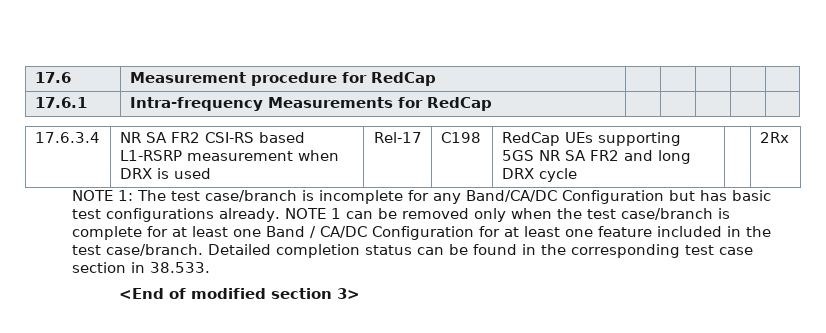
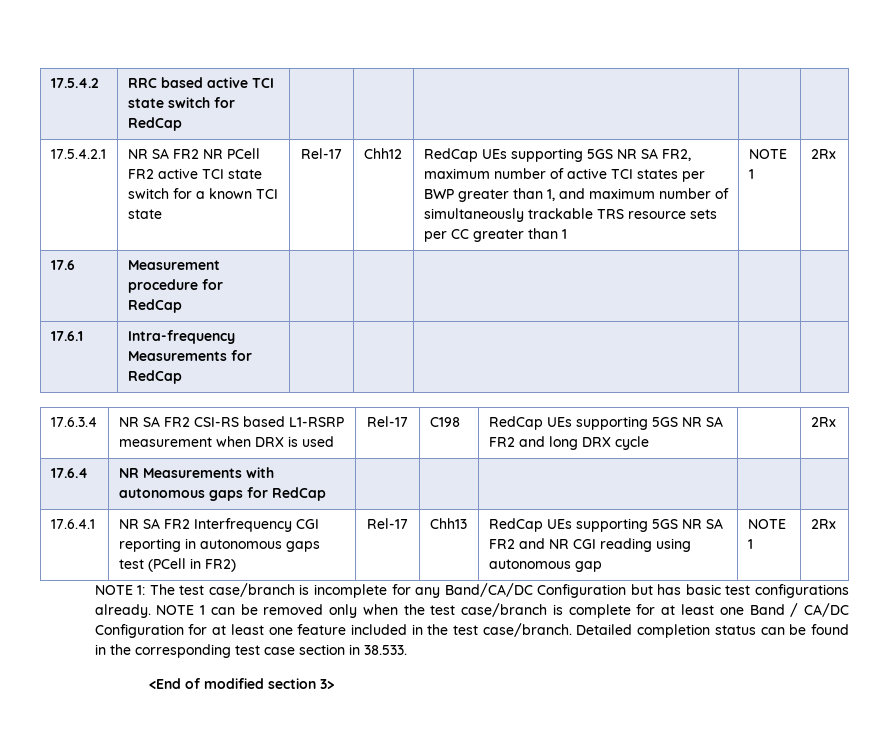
+ 17.5.4.2 | RRC based active TCI state switch for RedCap | | | | |
+ 17.5.4.2.1 | NR SA FR2 NR PCell FR2 active TCI state switch for a known TCI state | Rel-17 | Chh12 | RedCap UEs supporting 5GS NR SA FR2, maximum number of active TCI states per BWP greater than 1, and maximum number of simultaneously trackable TRS resource sets per CC greater than 1 | NOTE 1 | 2Rx
+ 17.6.4 | NR Measurements with autonomous gaps for RedCap | | | | |
+ 17.6.4.1 | NR SA FR2 Interfrequency CGI reporting in autonomous gaps test (PCell in FR2) | Rel-17 | Chh13 | RedCap UEs supporting 5GS NR SA FR2 and NR CGI reading using autonomous gap | NOTE 1 | 2Rx

